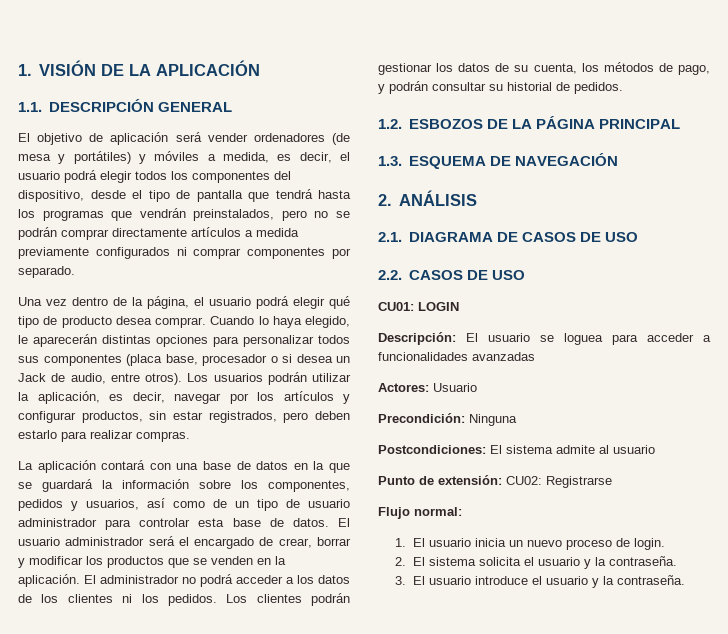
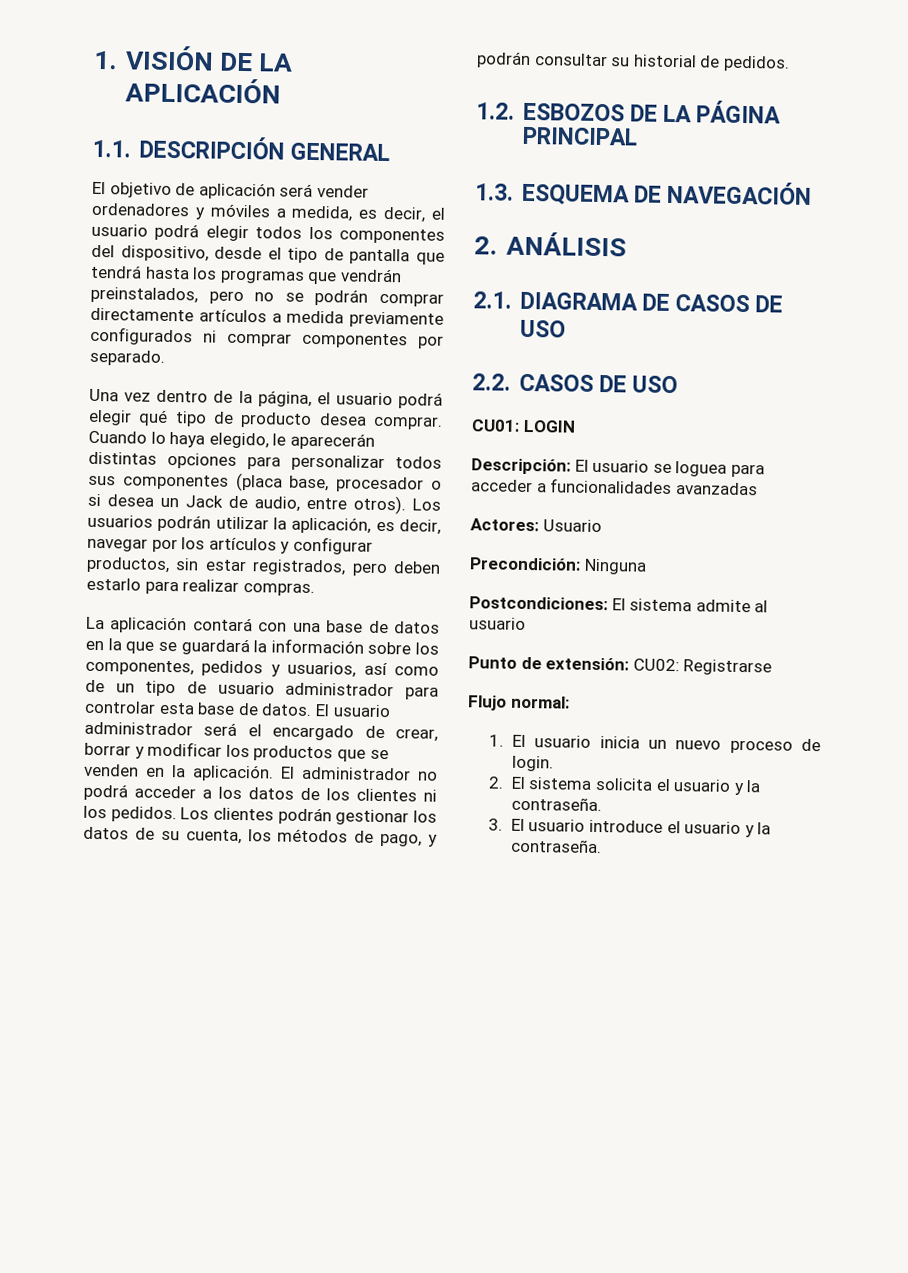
- El objetivo de aplicación será vender ordenadores (de mesa y portátiles) y móviles a medida, es decir, el usuario podrá elegir todos los componentes del dispositivo, desde el tipo de pantalla que tendrá hasta los programas que vendrán preinstalados, pero no se podrán comprar directamente artículos a medida previamente configurados ni comprar componentes por separado.
+ El objetivo de aplicación será vender ordenadores y móviles a medida, es decir, el usuario podrá elegir todos los componentes del dispositivo, desde el tipo de pantalla que tendrá hasta los programas que vendrán preinstalados, pero no se podrán comprar directamente artículos a medida previamente configurados ni comprar componentes por separado.

